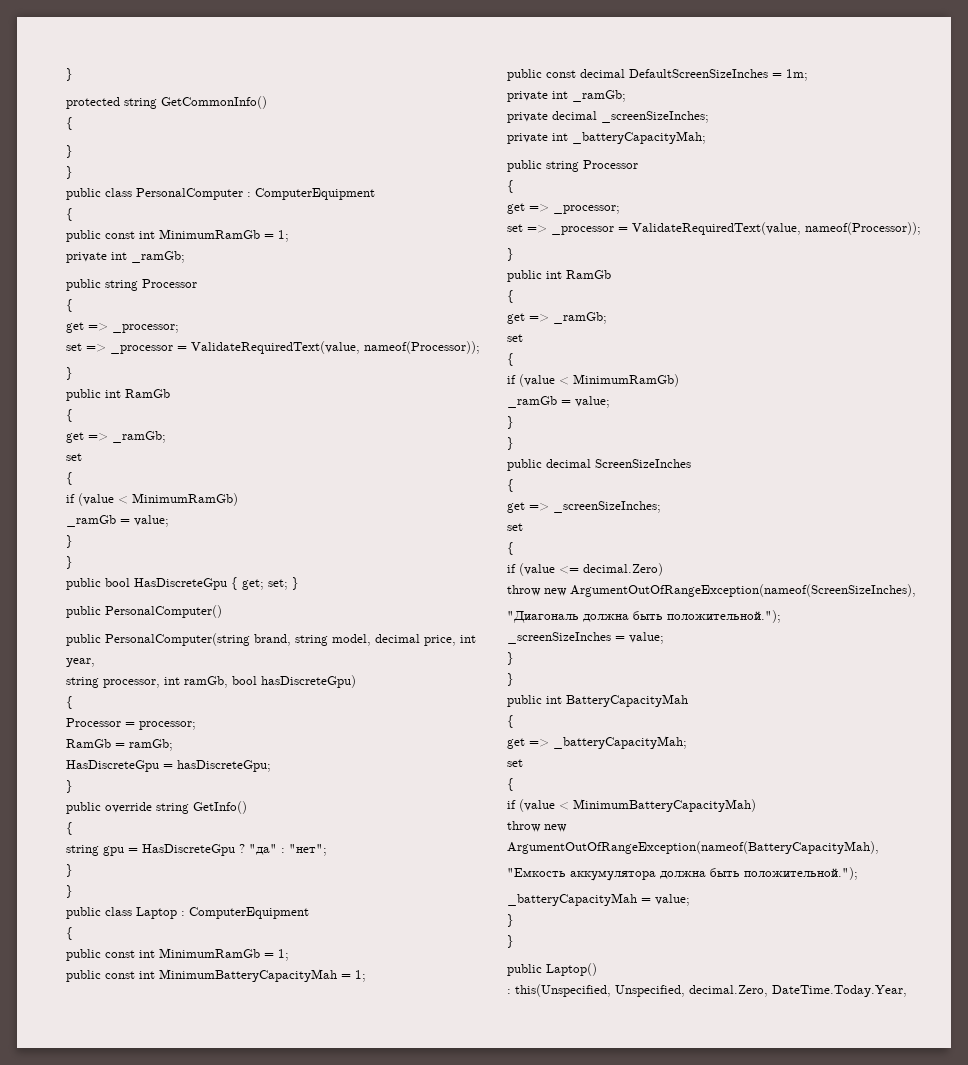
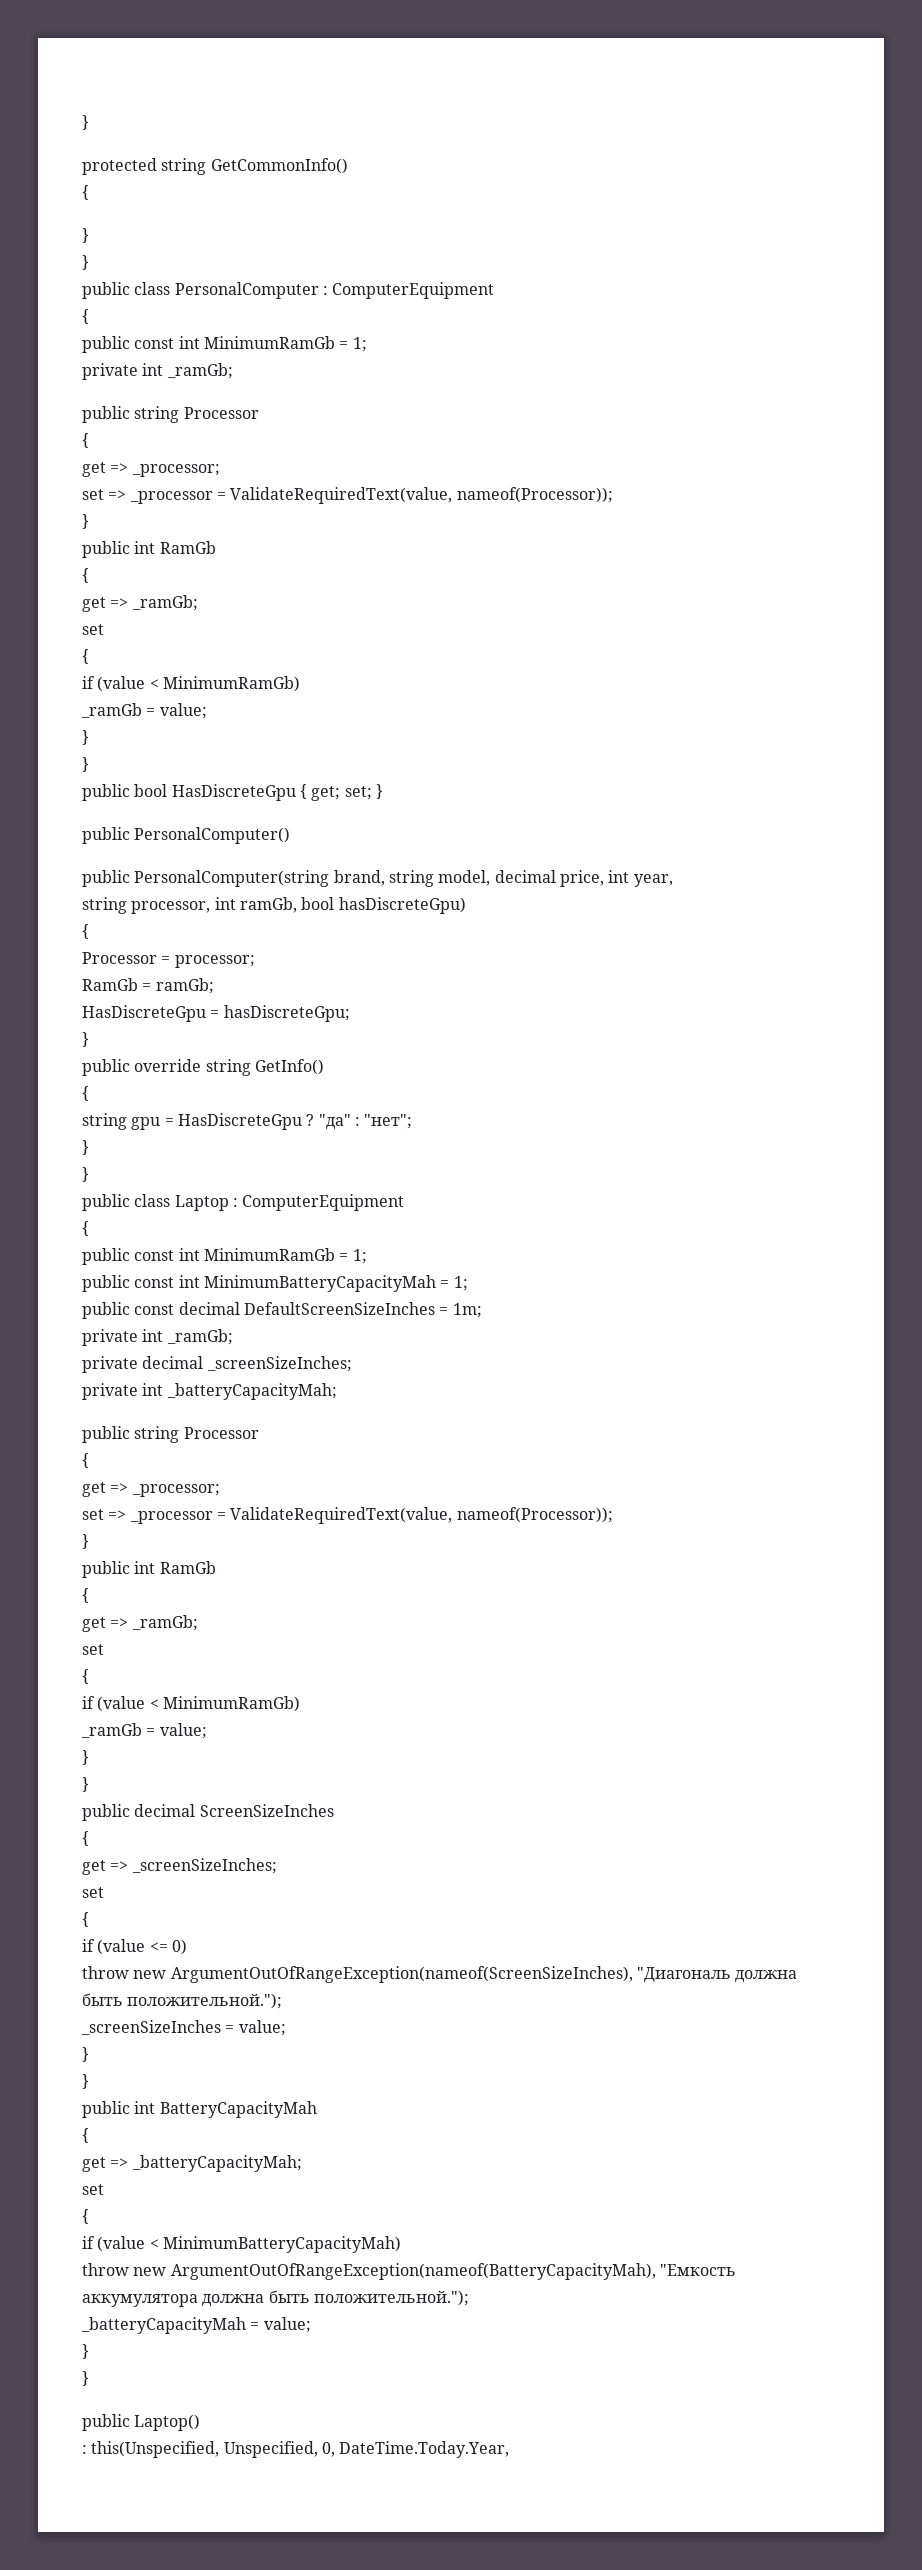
- if (value <= decimal.Zero)
+ if (value <= 0)
- throw new ArgumentOutOfRangeException(nameof(ScreenSizeInches),
- "Диагональ должна быть положительной.");
+ throw new ArgumentOutOfRangeException(nameof(ScreenSizeInches), "Диагональ должна быть положительной.");
- throw new ArgumentOutOfRangeException(nameof(BatteryCapacityMah),
- "Емкость аккумулятора должна быть положительной.");
+ throw new ArgumentOutOfRangeException(nameof(BatteryCapacityMah), "Емкость аккумулятора должна быть положительной.");
- : this(Unspecified, Unspecified, decimal.Zero, DateTime.Today.Year,
+ : this(Unspecified, Unspecified, 0, DateTime.Today.Year,

